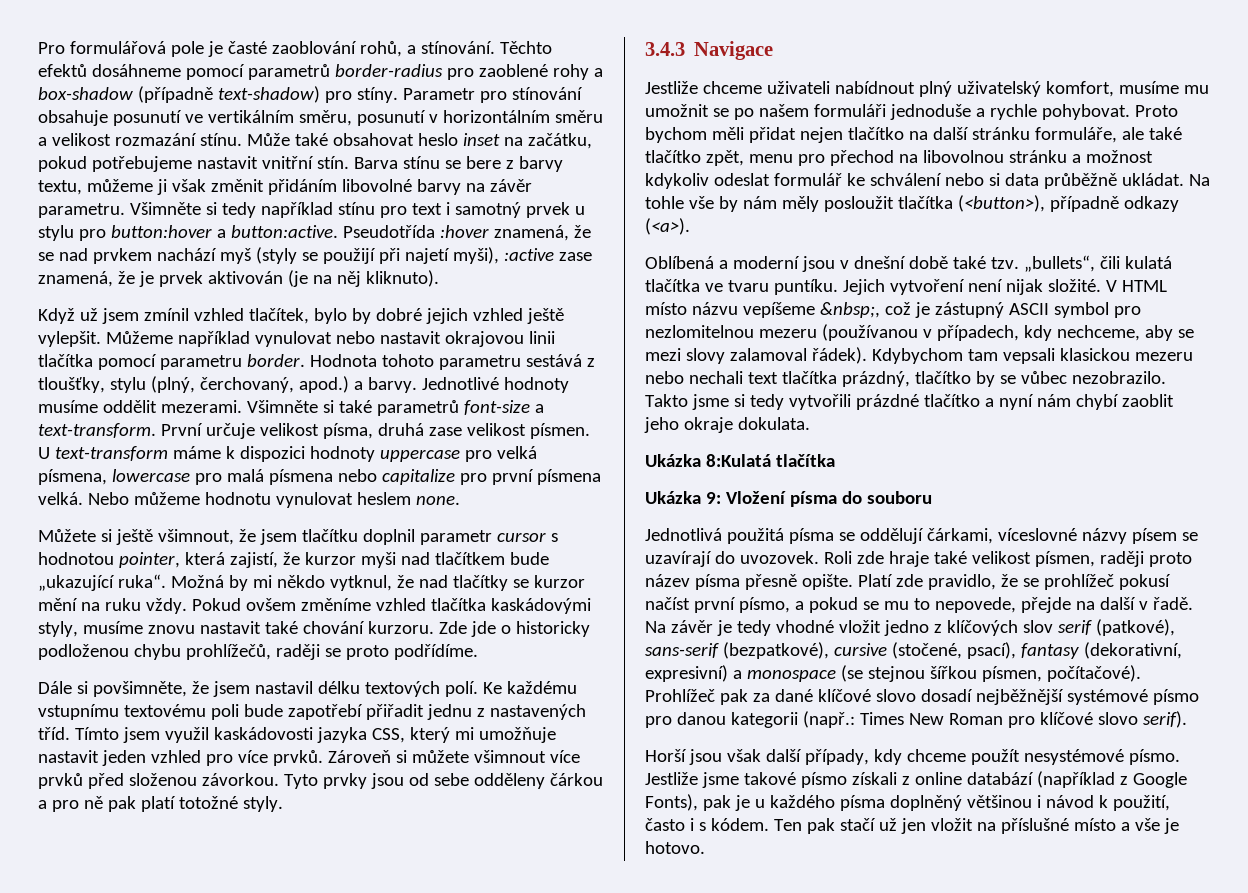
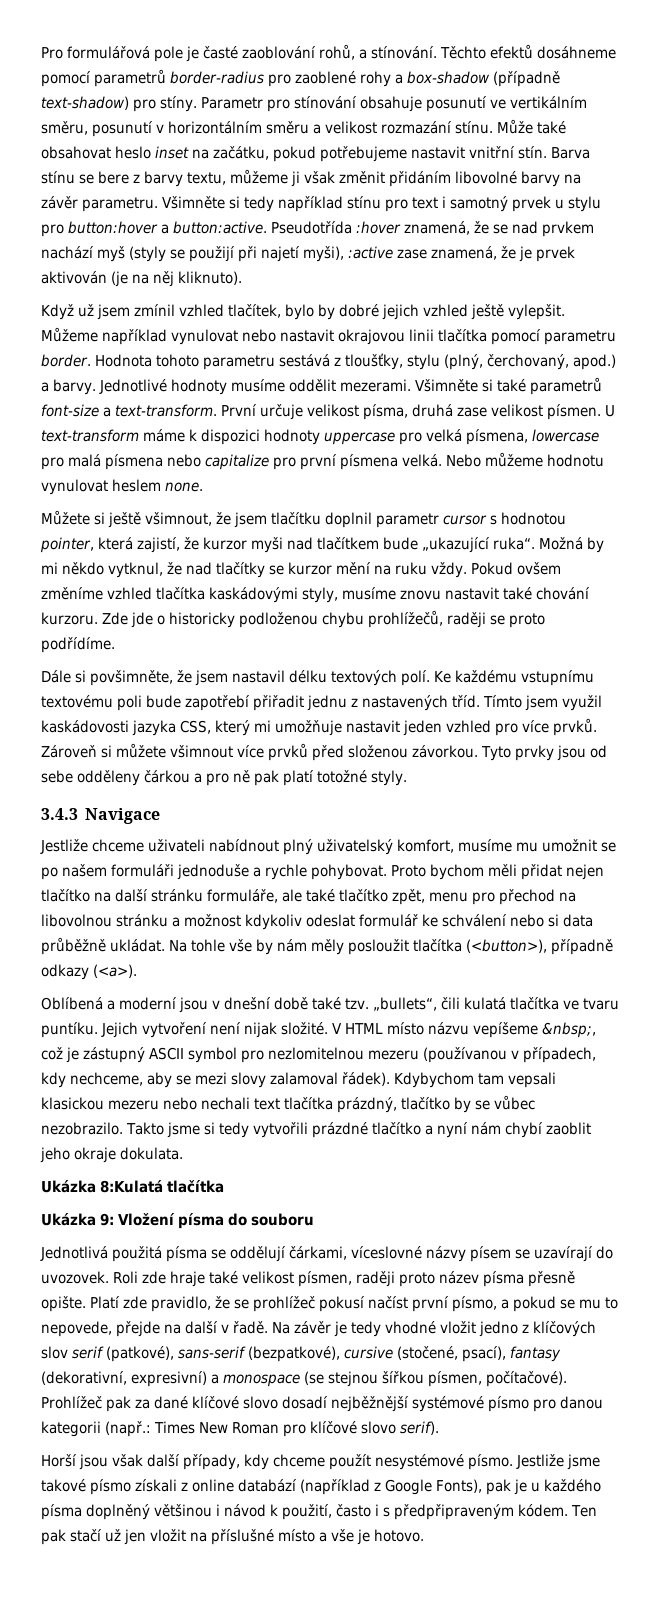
- Jestliže jsme takové písmo získali z online databází (například z Google Fonts), pak je u každého písma doplněný většinou i návod k použití, často i s kódem.
+ Jestliže jsme takové písmo získali z online databází (například z Google Fonts), pak je u každého písma doplněný většinou i návod k použití, často i s předpřipraveným kódem.

